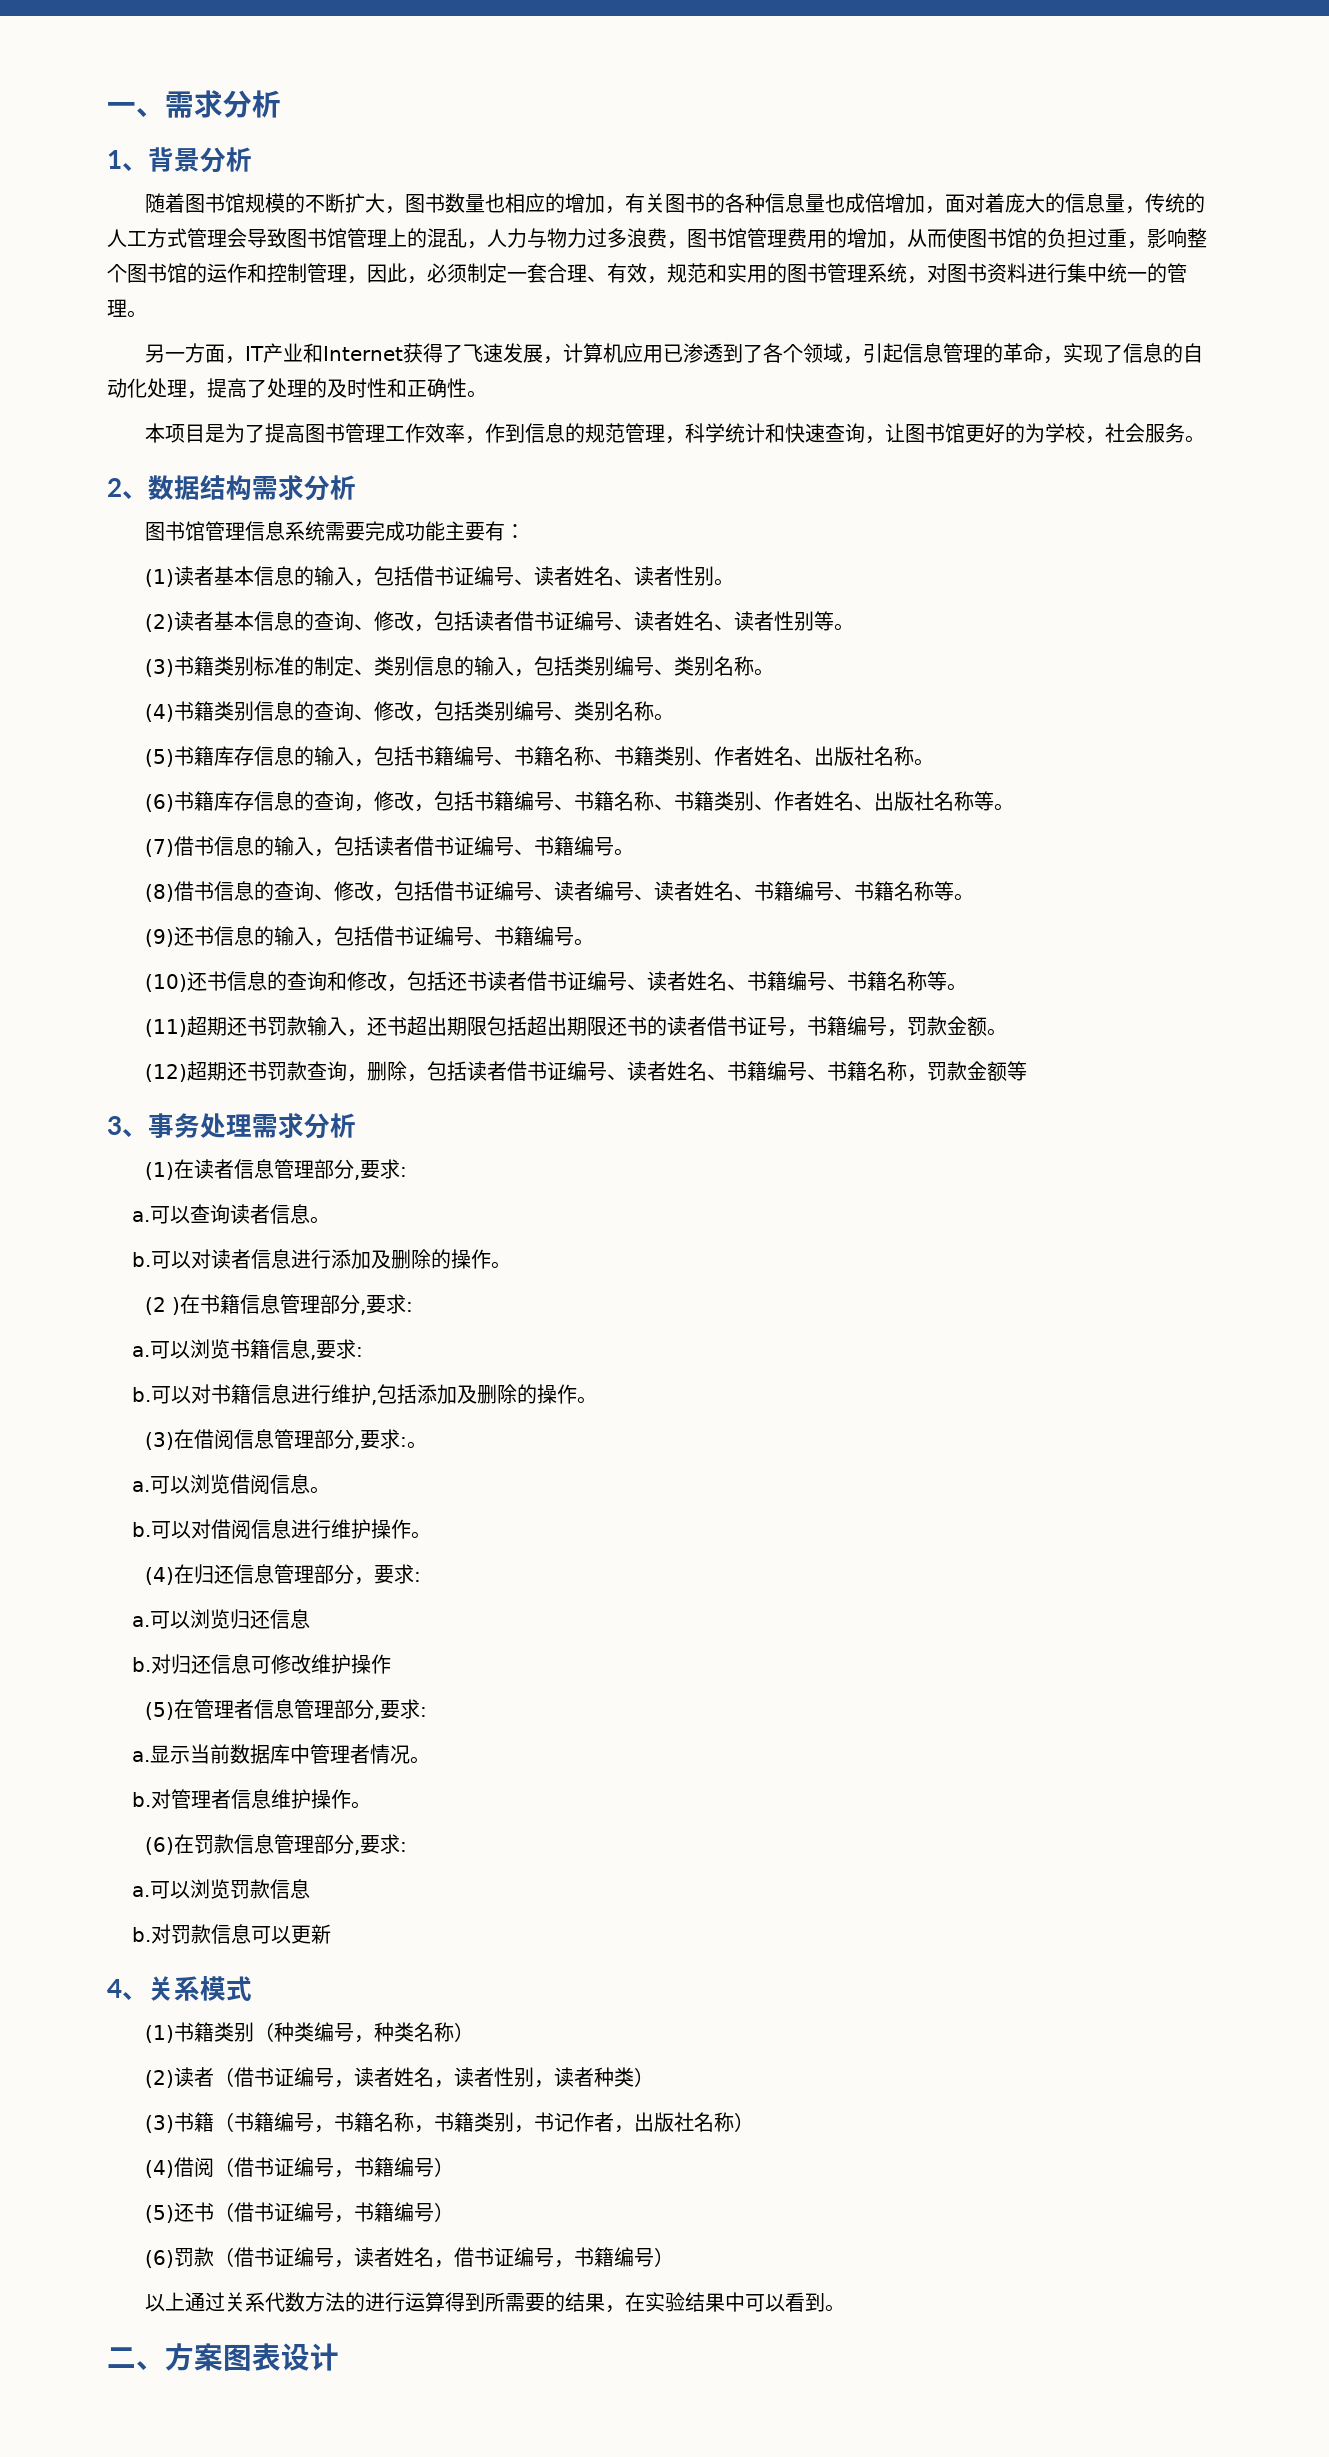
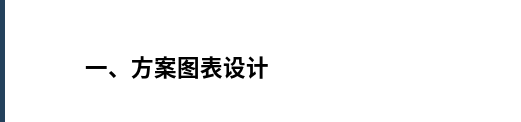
- 一、需求分析
- 1、背景分析
- 随着图书馆规模的不断扩大，图书数量也相应的增加，有关图书的各种信息量也成倍增加，面对着庞大的信息量，传统的人工方式管理会导致图书馆管理上的混乱，人力与物力过多浪费，图书馆管理费用的增加，从而使图书馆的负担过重，影响整个图书馆的运作和控制管理，因此，必须制定一套合理、有效，规范和实用的图书管理系统，对图书资料进行集中统一的管理。
- 另一方面，IT产业和Internet获得了飞速发展，计算机应用已渗透到了各个领域，引起信息管理的革命，实现了信息的自动化处理，提高了处理的及时性和正确性。
- 本项目是为了提高图书管理工作效率，作到信息的规范管理，科学统计和快速查询，让图书馆更好的为学校，社会服务。
- 2、数据结构需求分析
- 图书馆管理信息系统需要完成功能主要有：
- (1)读者基本信息的输入，包括借书证编号、读者姓名、读者性别。
- (2)读者基本信息的查询、修改，包括读者借书证编号、读者姓名、读者性别等。
- (3)书籍类别标准的制定、类别信息的输入，包括类别编号、类别名称。
- (4)书籍类别信息的查询、修改，包括类别编号、类别名称。
- (5)书籍库存信息的输入，包括书籍编号、书籍名称、书籍类别、作者姓名、出版社名称。
- (6)书籍库存信息的查询，修改，包括书籍编号、书籍名称、书籍类别、作者姓名、出版社名称等。
- (7)借书信息的输入，包括读者借书证编号、书籍编号。
- (8)借书信息的查询、修改，包括借书证编号、读者编号、读者姓名、书籍编号、书籍名称等。
- (9)还书信息的输入，包括借书证编号、书籍编号。
- (10)还书信息的查询和修改，包括还书读者借书证编号、读者姓名、书籍编号、书籍名称等。
- (11)超期还书罚款输入，还书超出期限包括超出期限还书的读者借书证号，书籍编号，罚款金额。
- (12)超期还书罚款查询，删除，包括读者借书证编号、读者姓名、书籍编号、书籍名称，罚款金额等
- 3、事务处理需求分析
- (1)在读者信息管理部分,要求:
- a.可以查询读者信息。
- b.可以对读者信息进行添加及删除的操作。
- (2 )在书籍信息管理部分,要求:
- a.可以浏览书籍信息,要求:
- b.可以对书籍信息进行维护,包括添加及删除的操作。
- (3)在借阅信息管理部分,要求:。
- a.可以浏览借阅信息。
- b.可以对借阅信息进行维护操作。
- (4)在归还信息管理部分，要求:
- a.可以浏览归还信息
- b.对归还信息可修改维护操作
- (5)在管理者信息管理部分,要求:
- a.显示当前数据库中管理者情况。
- b.对管理者信息维护操作。
- (6)在罚款信息管理部分,要求:
- a.可以浏览罚款信息
- b.对罚款信息可以更新
- 4、关系模式
- (1)书籍类别（种类编号，种类名称）
- (2)读者（借书证编号，读者姓名，读者性别，读者种类）
- (3)书籍（书籍编号，书籍名称，书籍类别，书记作者，出版社名称）
- (4)借阅（借书证编号，书籍编号）
- (5)还书（借书证编号，书籍编号）
- (6)罚款（借书证编号，读者姓名，借书证编号，书籍编号）
- 以上通过关系代数方法的进行运算得到所需要的结果，在实验结果中可以看到。
- 二、方案图表设计
+ 一、方案图表设计

